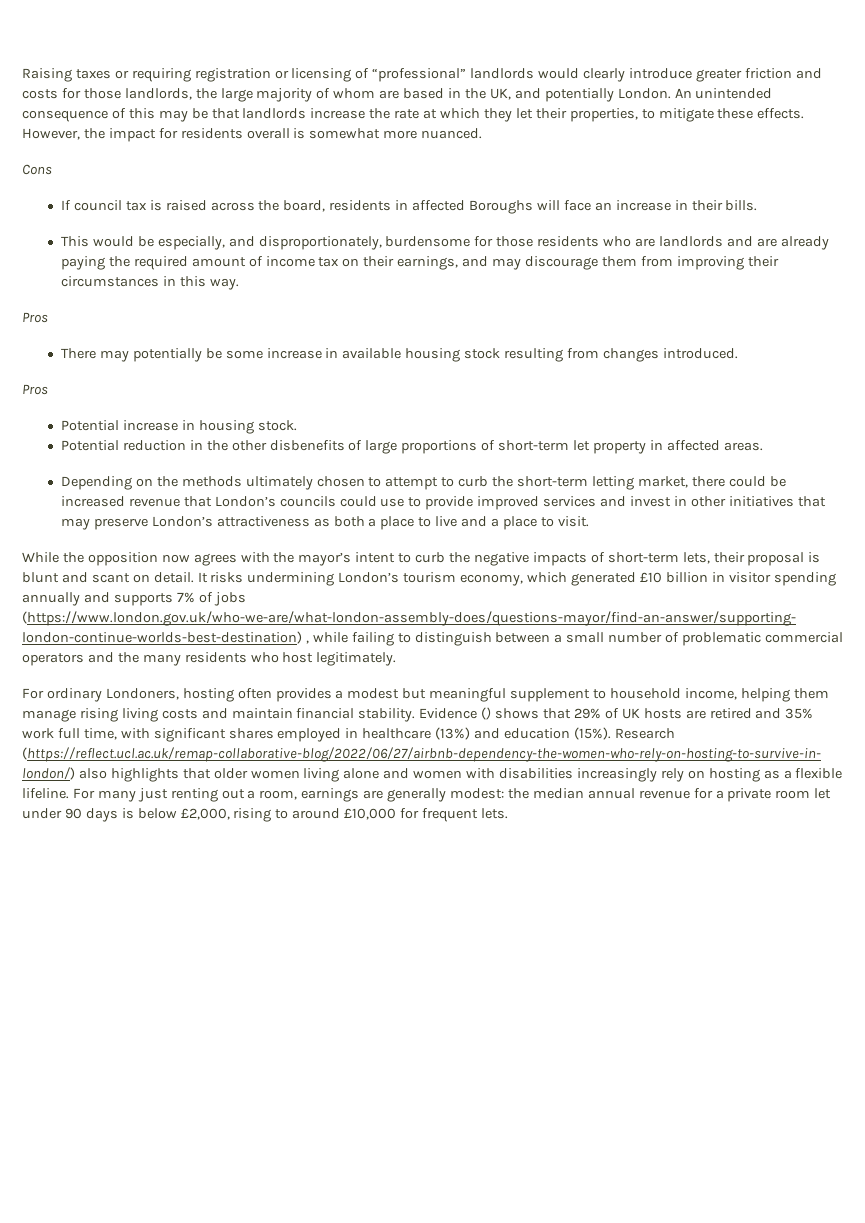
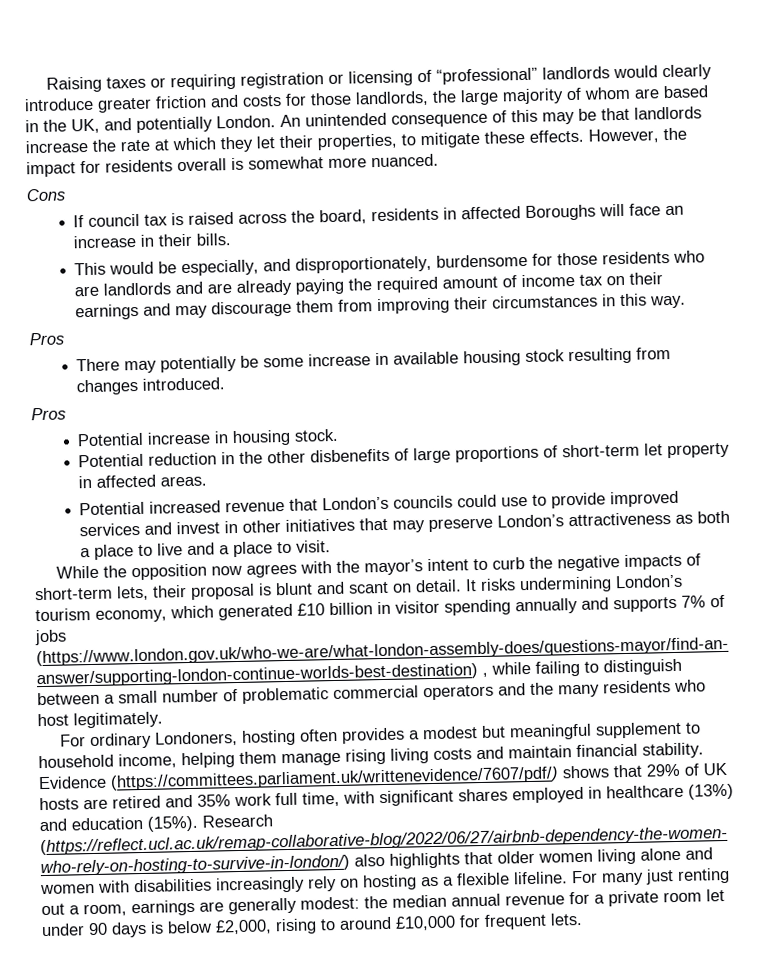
- This would be especially, and disproportionately, burdensome for those residents who are landlords and are already paying the required amount of income tax on their earnings, and may discourage them from improving their circumstances in this way.
+ This would be especially, and disproportionately, burdensome for those residents who are landlords and are already paying the required amount of income tax on their earnings and may discourage them from improving their circumstances in this way.
- Depending on the methods ultimately chosen to attempt to curb the short-term letting market, there could be increased revenue that London’s councils could use to provide improved services and invest in other initiatives that may preserve London’s attractiveness as both a place to live and a place to visit.
+ Potential increased revenue that London’s councils could use to provide improved services and invest in other initiatives that may preserve London’s attractiveness as both a place to live and a place to visit.
- Evidence () shows that 29% of UK hosts are retired and 35% work full time, with significant shares employed in healthcare (13%) and education (15%).
+ Evidence (https://committees.parliament.uk/writtenevidence/7607/pdf/) shows that 29% of UK hosts are retired and 35% work full time, with significant shares employed in healthcare (13%) and education (15%).

